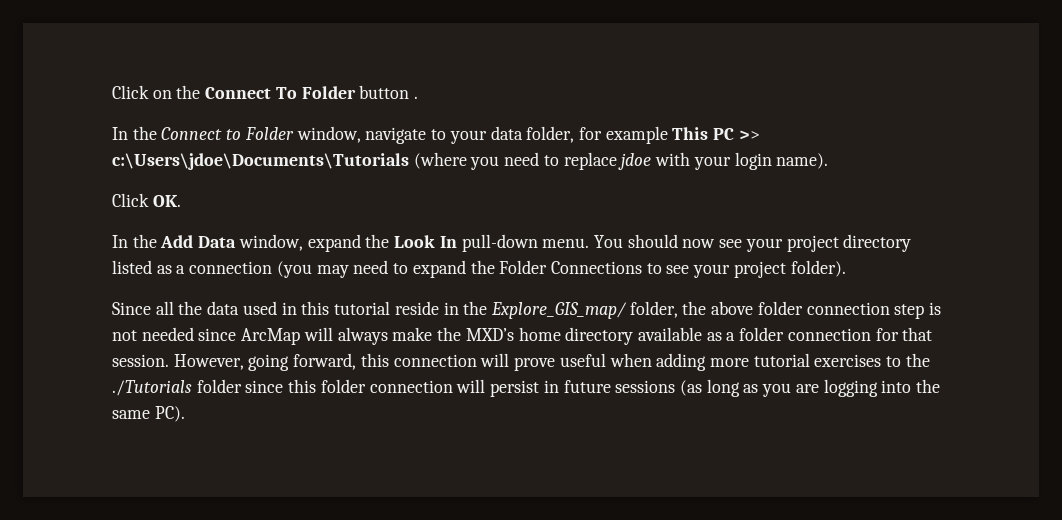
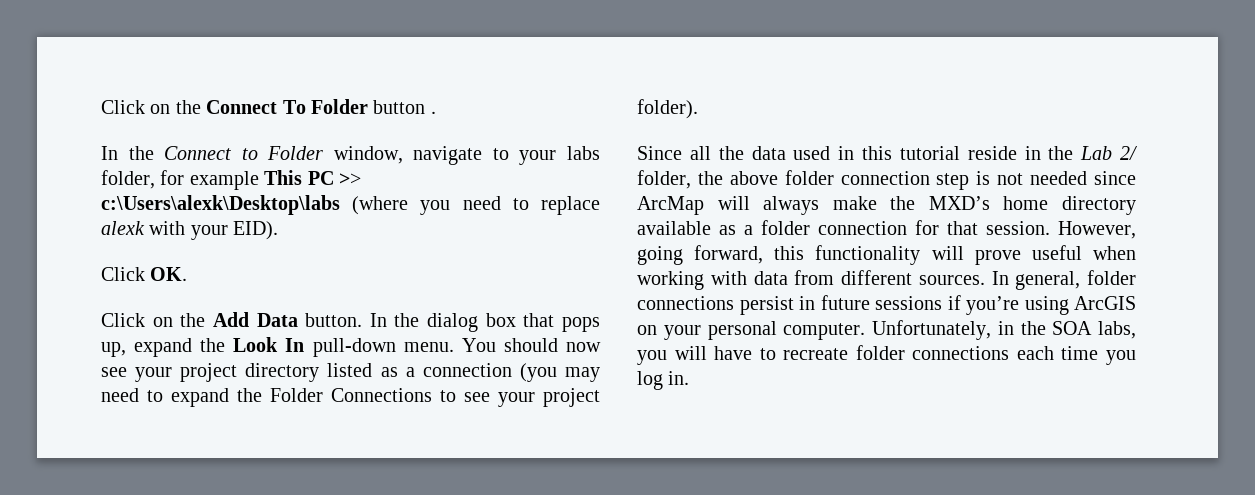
- In the Connect to Folder window, navigate to your data folder, for example This PC >> c:\Users\jdoe\Documents\Tutorials (where you need to replace jdoe with your login name).
+ In the Connect to Folder window, navigate to your labs folder, for example This PC >> c:\Users\alexk\Desktop\labs (where you need to replace alexk with your EID).
- In the Add Data window, expand the Look In pull-down menu.
+ Click on the Add Data button. In the dialog box that pops up, expand the Look In pull-down menu.
- Since all the data used in this tutorial reside in the Explore_GIS_map/ folder, the above folder connection step is not needed since ArcMap will always make the MXD’s home directory available as a folder connection for that session.
+ Since all the data used in this tutorial reside in the Lab 2/ folder, the above folder connection step is not needed since ArcMap will always make the MXD’s home directory available as a folder connection for that session.
- However, going forward, this connection will prove useful when adding more tutorial exercises to the ./Tutorials folder since this folder connection will persist in future sessions (as long as you are logging into the same PC).
+ However, going forward, this functionality will prove useful when working with data from different sources. In general, folder connections persist in future sessions if you’re using ArcGIS on your personal computer. Unfortunately, in the SOA labs, you will have to recreate folder connections each time you log in.

